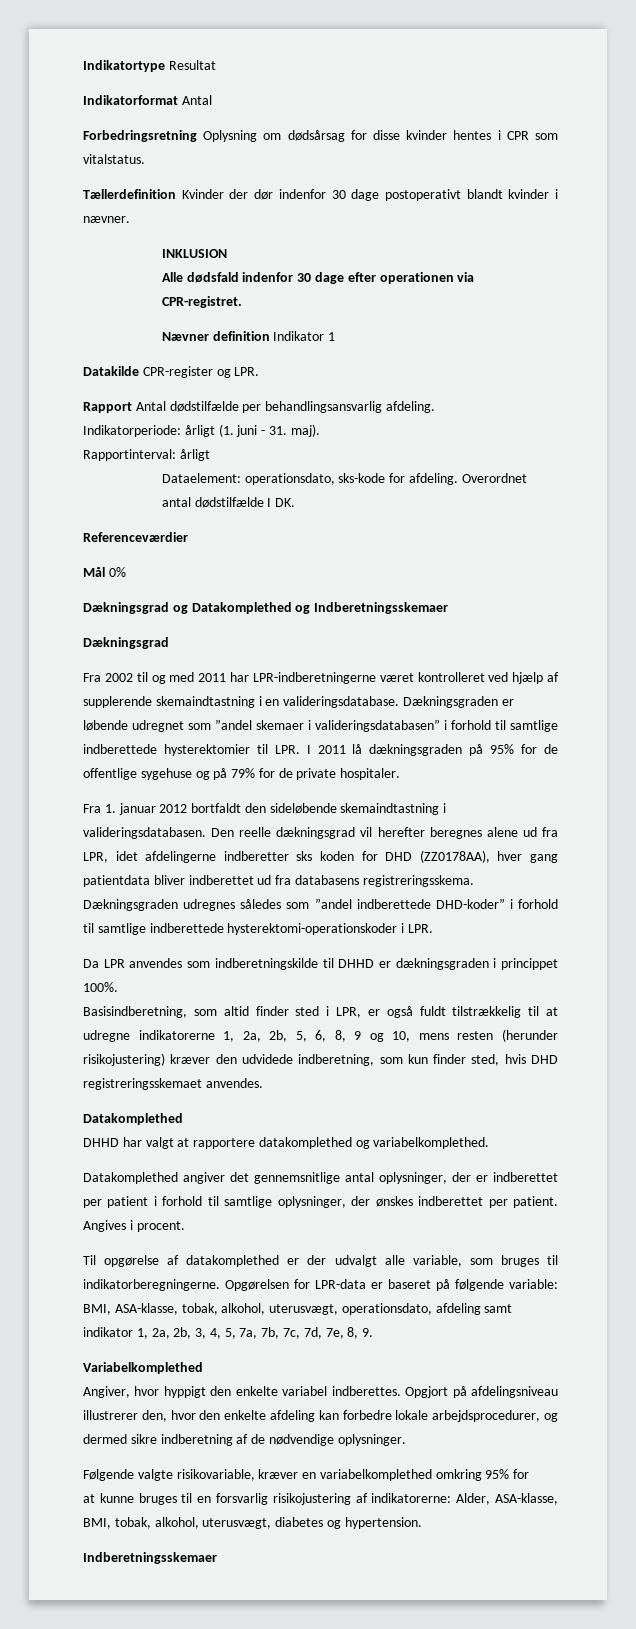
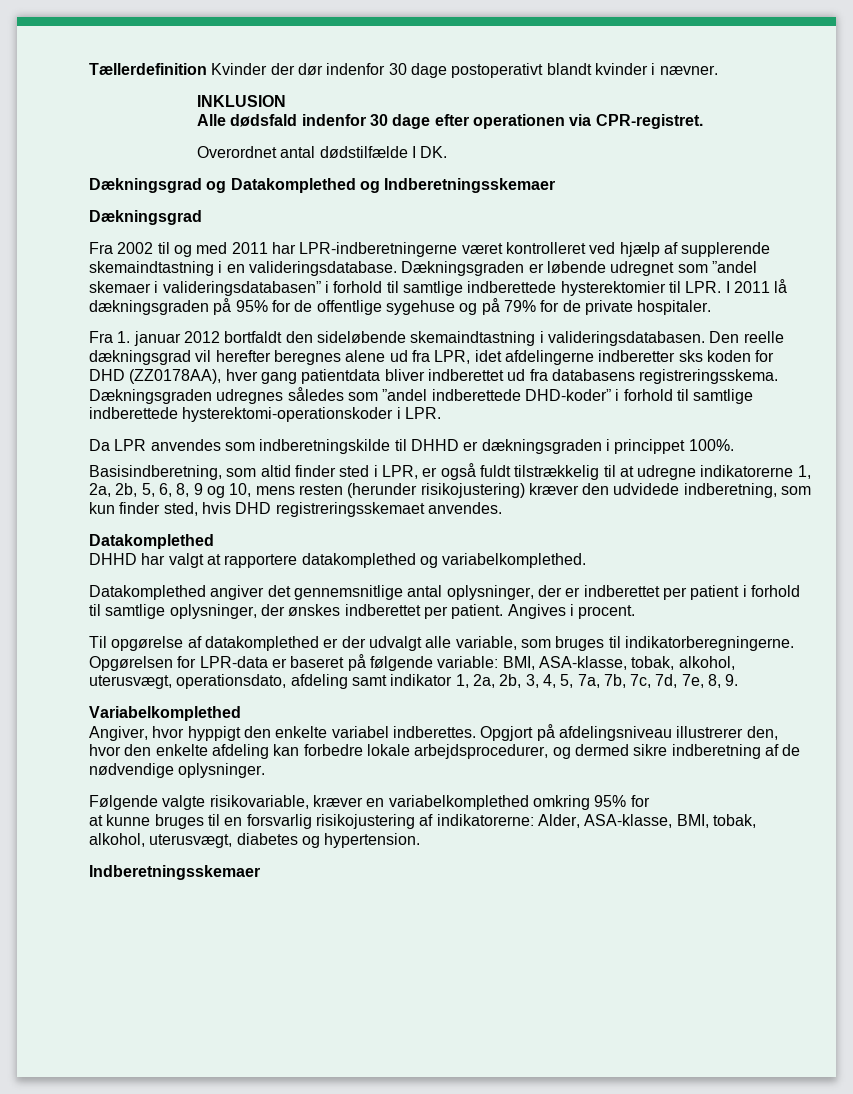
- Indikatortype Resultat
- Indikatorformat Antal
- Forbedringsretning Oplysning om dødsårsag for disse kvinder hentes i CPR som vitalstatus.
- Nævner definition Indikator 1
- Datakilde CPR-register og LPR.
- Rapport Antal dødstilfælde per behandlingsansvarlig afdeling.
- Indikatorperiode: årligt (1. juni - 31. maj).
- Rapportinterval: årligt
- Dataelement: operationsdato, sks-kode for afdeling.
- Referenceværdier
- Mål 0%

